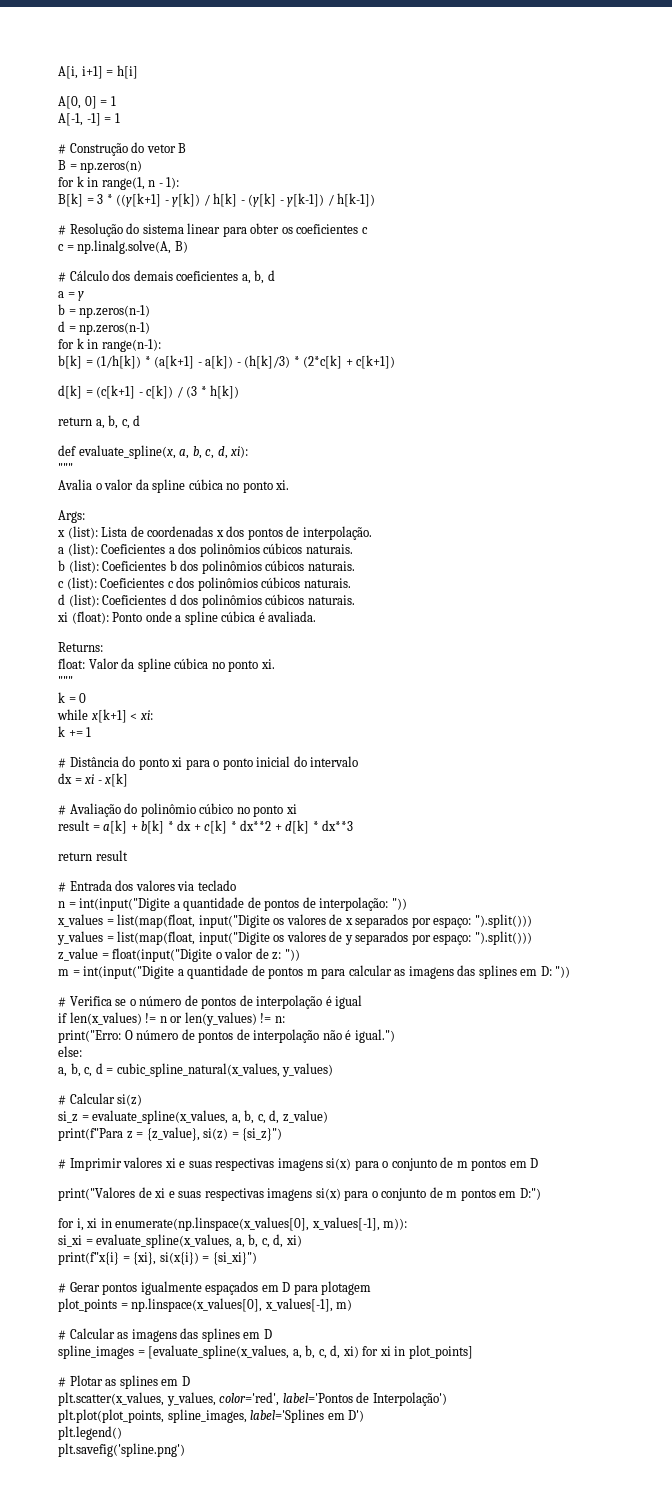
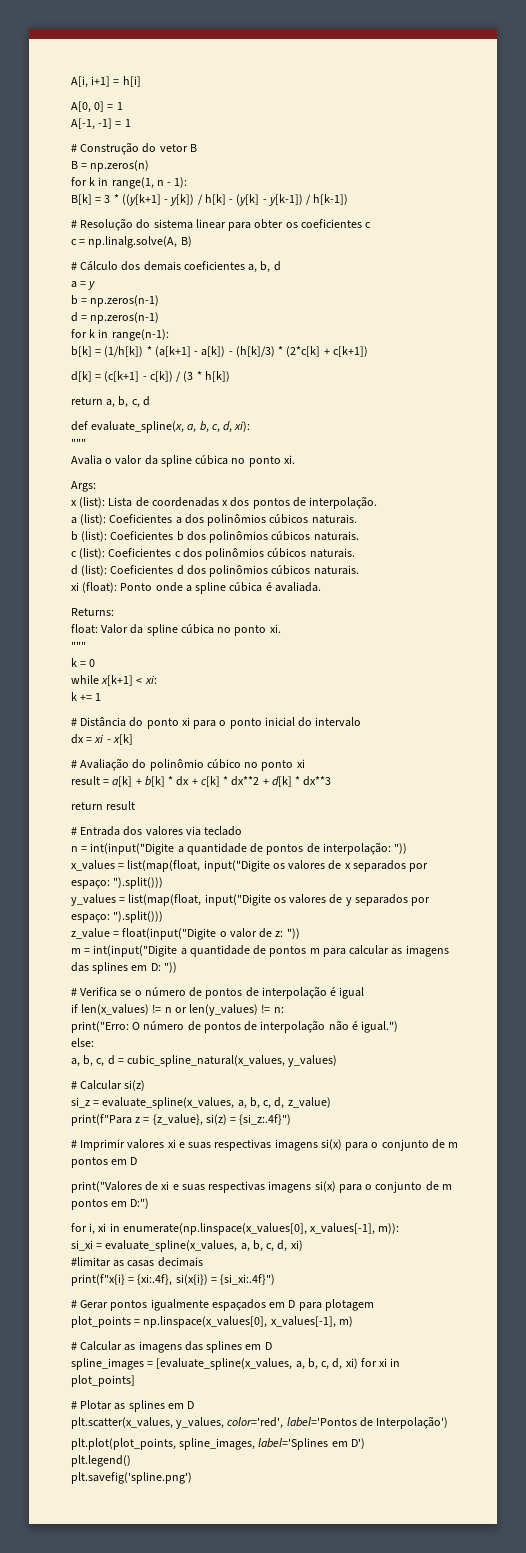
- print(f"Para z = {z_value}, si(z) = {si_z}")
+ print(f"Para z = {z_value}, si(z) = {si_z:.4f}")
+ #limitar as casas decimais
- print(f"x{i} = {xi}, si(x{i}) = {si_xi}")
+ print(f"x{i} = {xi:.4f}, si(x{i}) = {si_xi:.4f}")

